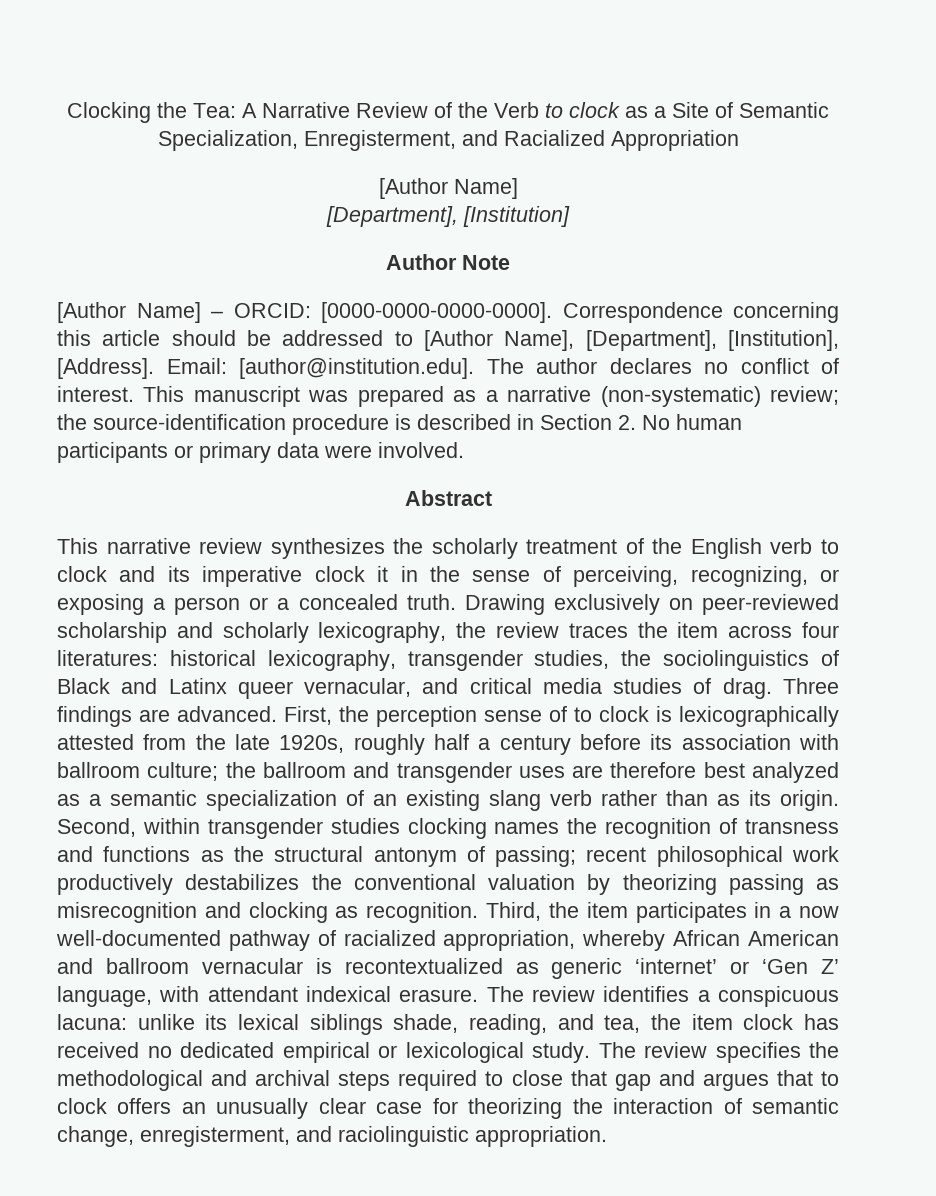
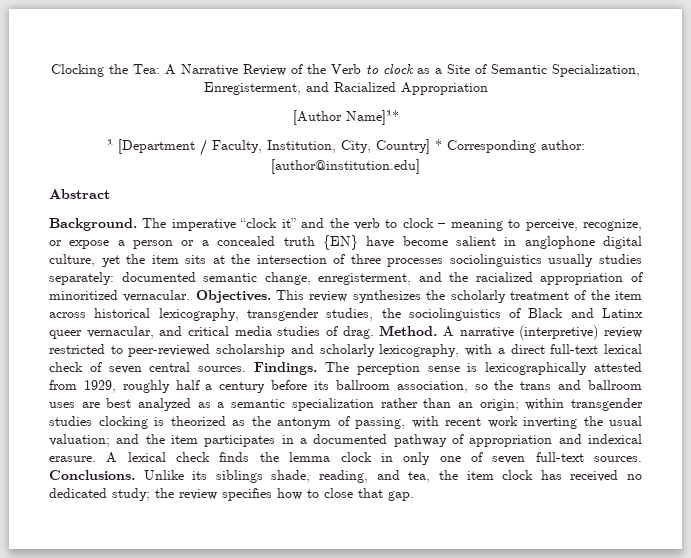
  Clocking the Tea: A Narrative Review of the Verb to clock as a Site of Semantic Specialization, Enregisterment, and Racialized Appropriation
- [Author Name]
- [Department], [Institution]
- Author Note
- [Author Name] – ORCID: [0000-0000-0000-0000]. Correspondence concerning this article should be addressed to [Author Name], [Department], [Institution], [Address]. Email: [author@institution.edu]. The author declares no conflict of interest. This manuscript was prepared as a narrative (non-systematic) review; the source-identification procedure is described in Section 2. No human participants or primary data were involved.
+ [Author Name]¹*
+ ¹ [Department / Faculty, Institution, City, Country] * Corresponding author: [author@institution.edu]
  Abstract
- This narrative review synthesizes the scholarly treatment of the English verb to clock and its imperative clock it in the sense of perceiving, recognizing, or exposing a person or a concealed truth. Drawing exclusively on peer-reviewed scholarship and scholarly lexicography, the review traces the item across four literatures: historical lexicography, transgender studies, the sociolinguistics of Black and Latinx queer vernacular, and critical media studies of drag.
+ Background. The imperative “clock it” and the verb to clock – meaning to perceive, recognize, or expose a person or a concealed truth {EN} have become salient in anglophone digital culture, yet the item sits at the intersection of three processes sociolinguistics usually studies separately: documented semantic change, enregisterment, and the racialized appropriation of minoritized vernacular. Objectives. This review synthesizes the scholarly treatment of the item across historical lexicography, transgender studies, the sociolinguistics of Black and Latinx queer vernacular, and critical media studies of drag.
- Three findings are advanced. First, the perception sense of to clock is lexicographically attested from the late 1920s, roughly half a century before its association with ballroom culture; the ballroom and transgender uses are therefore best analyzed as a semantic specialization of an existing slang verb rather than as its origin. Second, within transgender studies clocking names the recognition of transness and functions as the structural antonym of passing; recent philosophical work productively destabilizes the conventional valuation by theorizing passing as misrecognition and clocking as recognition. Third, the item participates in a now well-documented pathway of racialized appropriation, whereby African American and ballroom vernacular is recontextualized as generic ‘internet’ or ‘Gen Z’ language, with attendant indexical erasure. The review identifies a conspicuous lacuna: unlike its lexical siblings shade, reading, and tea, the item clock has received no dedicated empirical or lexicological study. The review specifies the methodological and archival steps required to close that gap and argues that to clock offers an unusually clear case for theorizing the interaction of semantic change, enregisterment, and raciolinguistic appropriation.
+ Method. A narrative (interpretive) review restricted to peer-reviewed scholarship and scholarly lexicography, with a direct full-text lexical check of seven central sources. Findings. The perception sense is lexicographically attested from 1929, roughly half a century before its ballroom association, so the trans and ballroom uses are best analyzed as a semantic specialization rather than an origin; within transgender studies clocking is theorized as the antonym of passing, with recent work inverting the usual valuation; and the item participates in a documented pathway of appropriation and indexical erasure. A lexical check finds the lemma clock in only one of seven full-text sources. Conclusions. Unlike its siblings shade, reading, and tea, the item clock has received no dedicated study; the review specifies how to close that gap.

